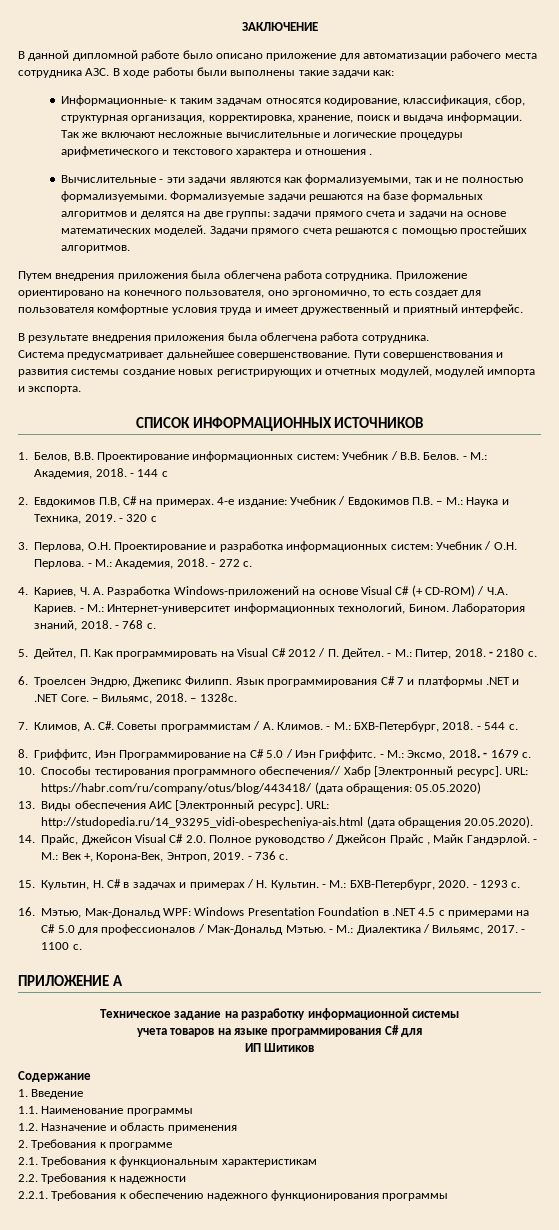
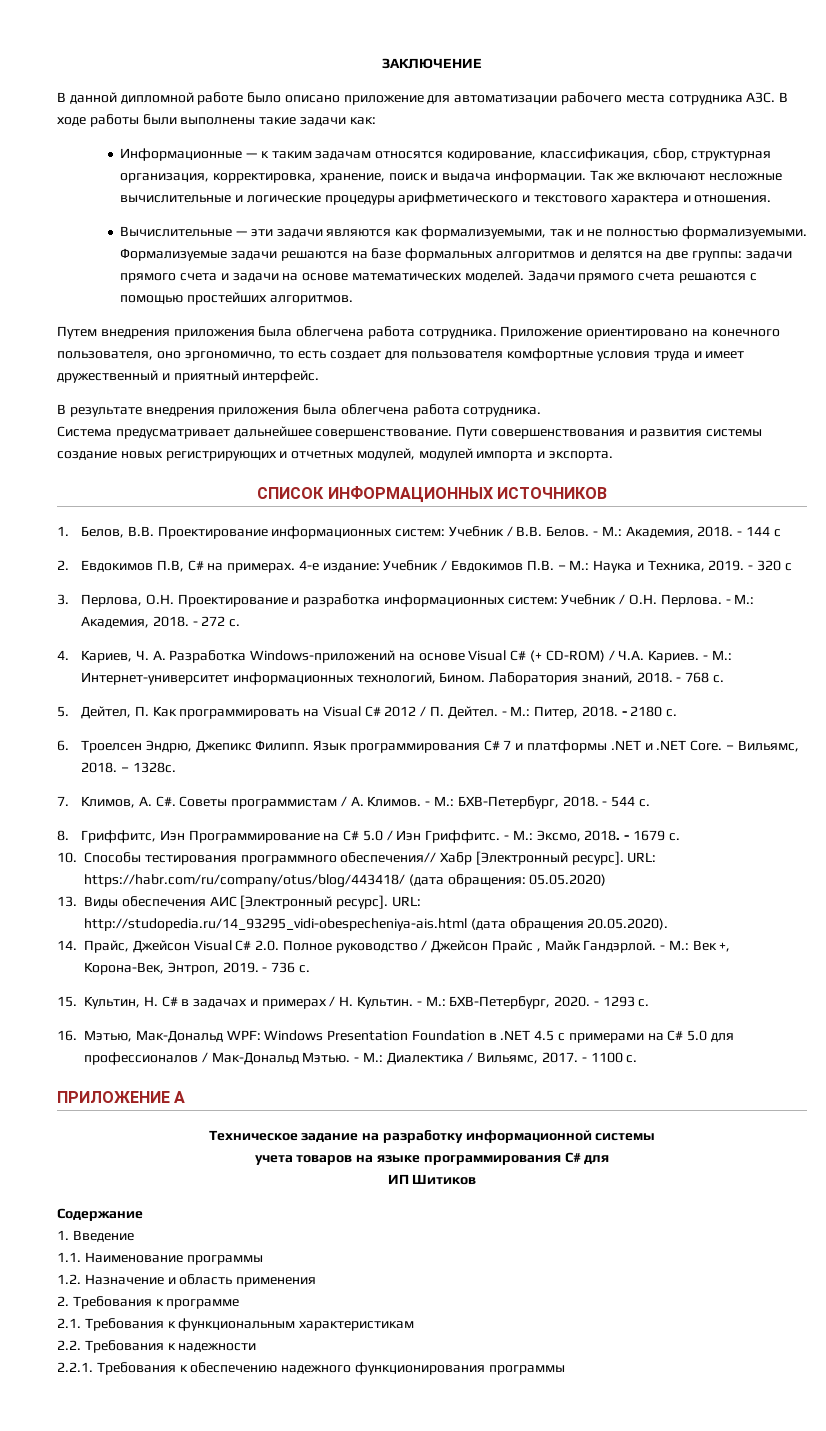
- Информационные- к таким задачам относятся кодирование, классификация, сбор, структурная организация, корректировка, хранение, поиск и выдача информации.
+ Информационные — к таким задачам относятся кодирование, классификация, сбор, структурная организация, корректировка, хранение, поиск и выдача информации.
- Так же включают несложные вычислительные и логические процедуры арифметического и текстового характера и отношения .
+ Так же включают несложные вычислительные и логические процедуры арифметического и текстового характера и отношения.
- Вычислительные - эти задачи являются как формализуемыми, так и не полностью формализуемыми.
+ Вычислительные — эти задачи являются как формализуемыми, так и не полностью формализуемыми.

